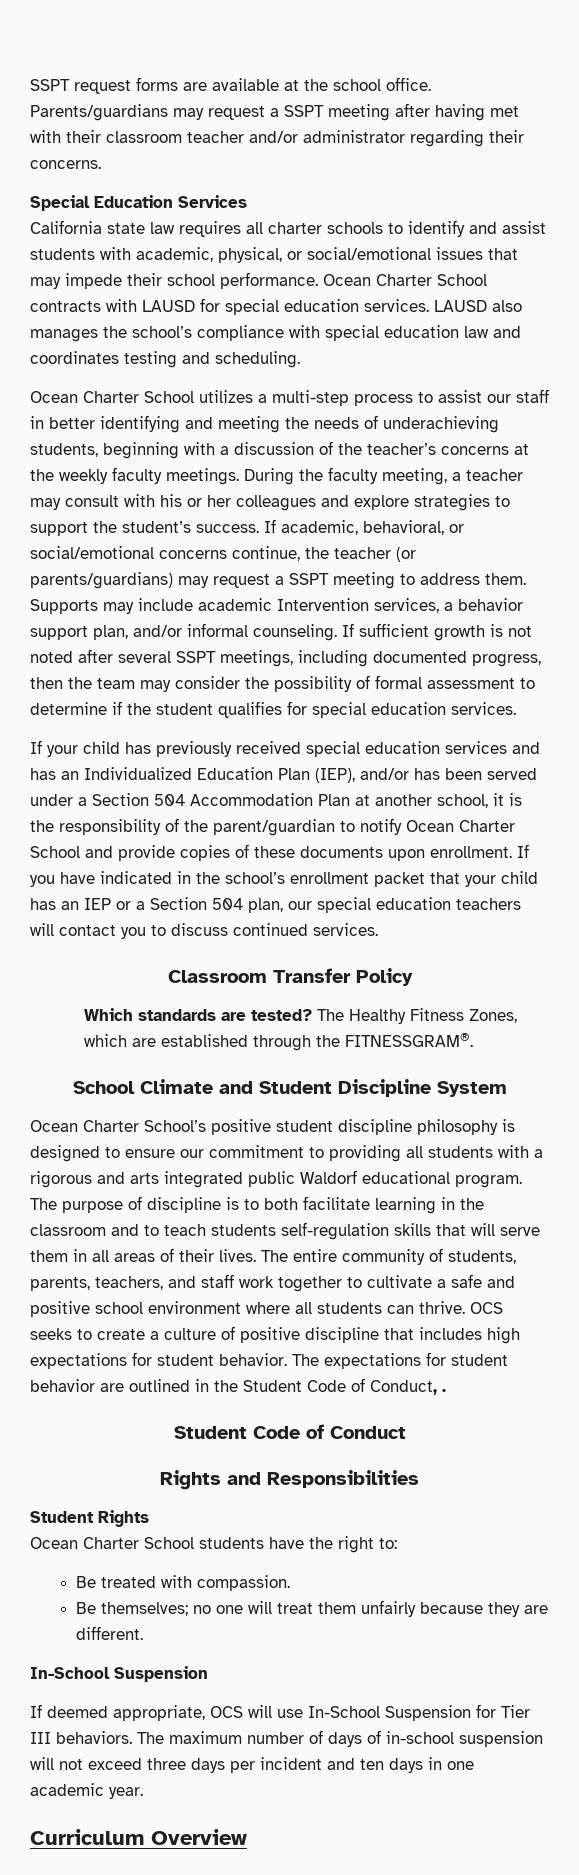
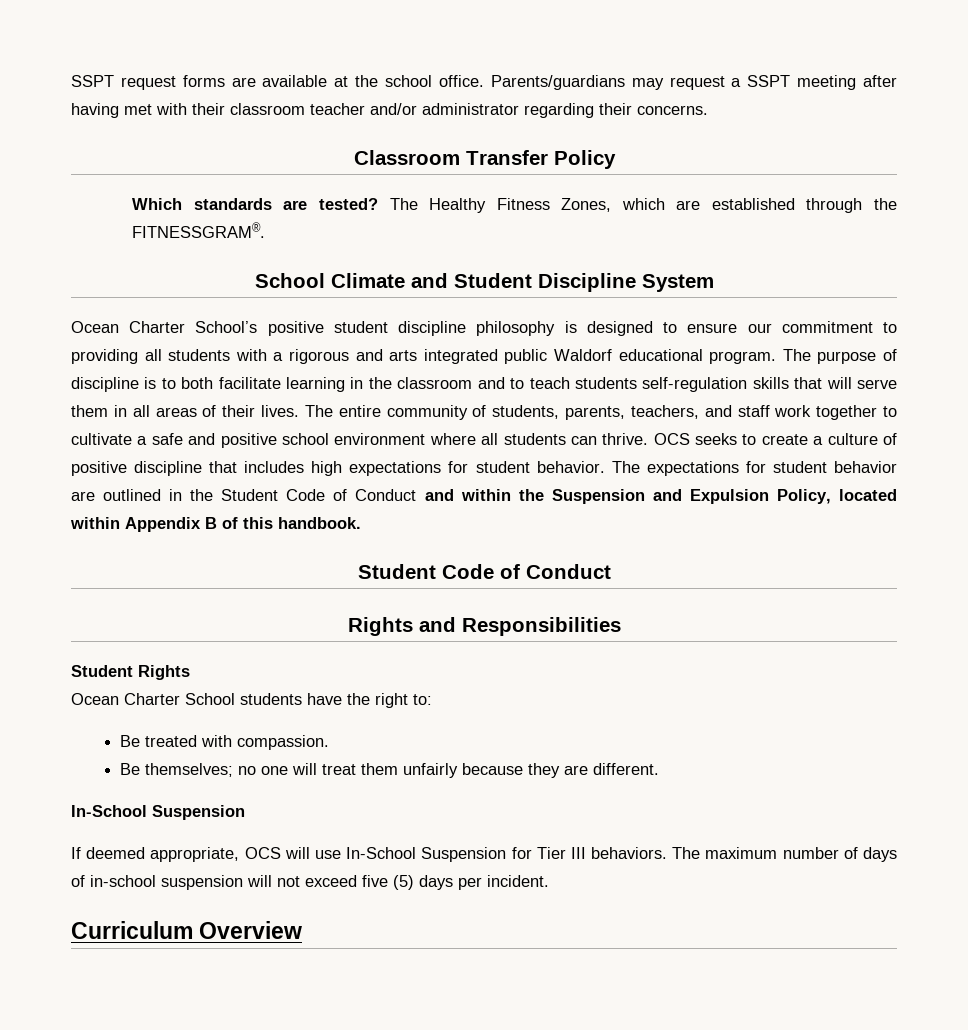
- Special Education Services
- California state law requires all charter schools to identify and assist students with academic, physical, or social/emotional issues that may impede their school performance. Ocean Charter School contracts with LAUSD for special education services. LAUSD also manages the school’s compliance with special education law and coordinates testing and scheduling.
- Ocean Charter School utilizes a multi-step process to assist our staff in better identifying and meeting the needs of underachieving students, beginning with a discussion of the teacher’s concerns at the weekly faculty meetings. During the faculty meeting, a teacher may consult with his or her colleagues and explore strategies to support the student’s success. If academic, behavioral, or social/emotional concerns continue, the teacher (or parents/guardians) may request a SSPT meeting to address them. Supports may include academic Intervention services, a behavior support plan, and/or informal counseling. If sufficient growth is not noted after several SSPT meetings, including documented progress, then the team may consider the possibility of formal assessment to determine if the student qualifies for special education services.
- If your child has previously received special education services and has an Individualized Education Plan (IEP), and/or has been served under a Section 504 Accommodation Plan at another school, it is the responsibility of the parent/guardian to notify Ocean Charter School and provide copies of these documents upon enrollment. If you have indicated in the school’s enrollment packet that your child has an IEP or a Section 504 plan, our special education teachers will contact you to discuss continued services.
- The expectations for student behavior are outlined in the Student Code of Conduct, .
+ The expectations for student behavior are outlined in the Student Code of Conduct and within the Suspension and Expulsion Policy, located within Appendix B of this handbook.
- The maximum number of days of in-school suspension will not exceed three days per incident and ten days in one academic year.
+ The maximum number of days of in-school suspension will not exceed five (5) days per incident.

